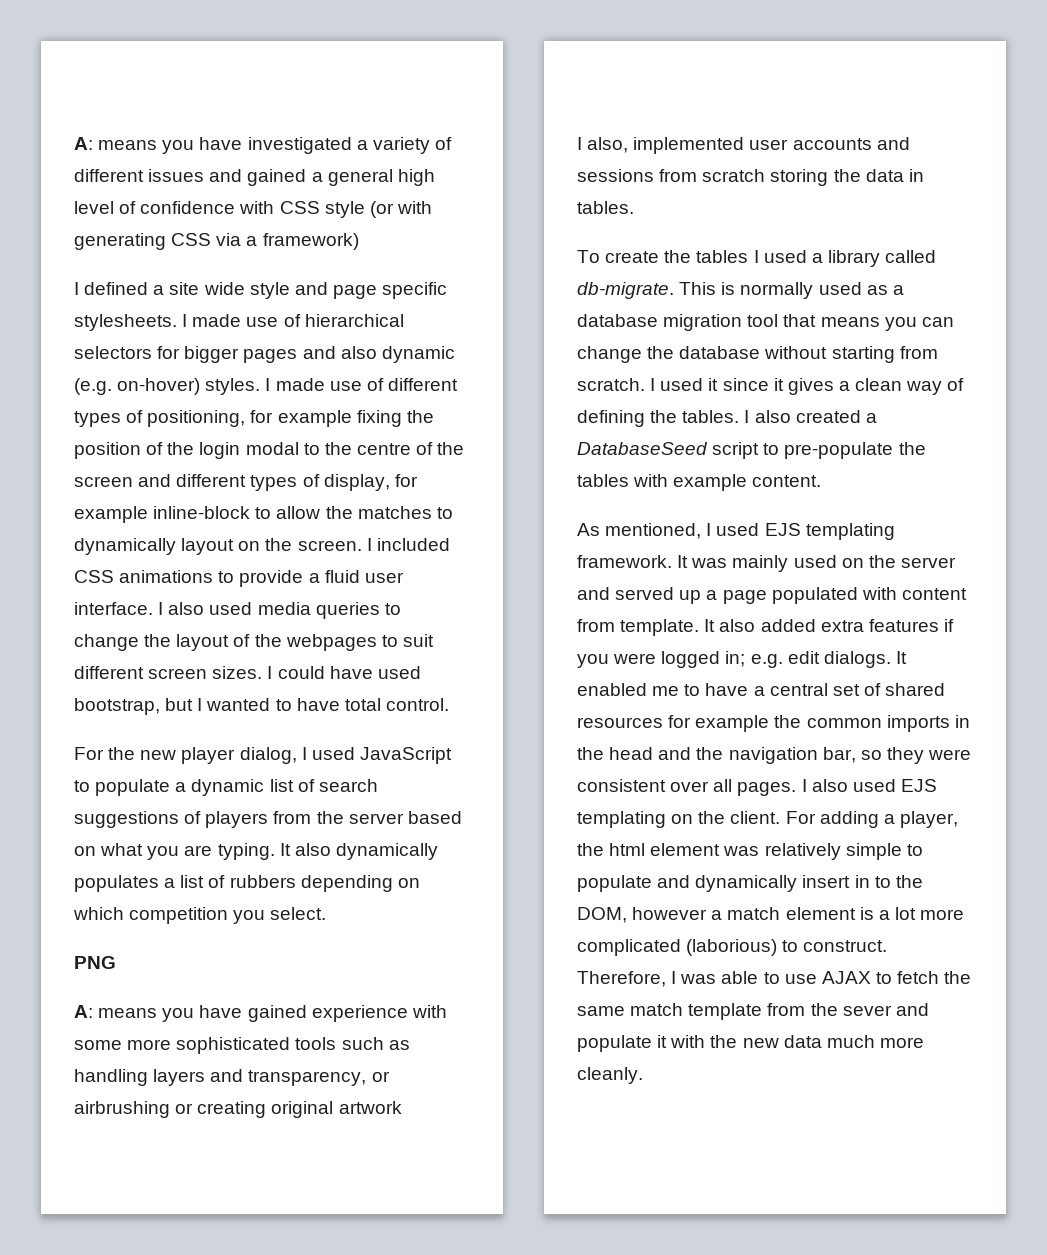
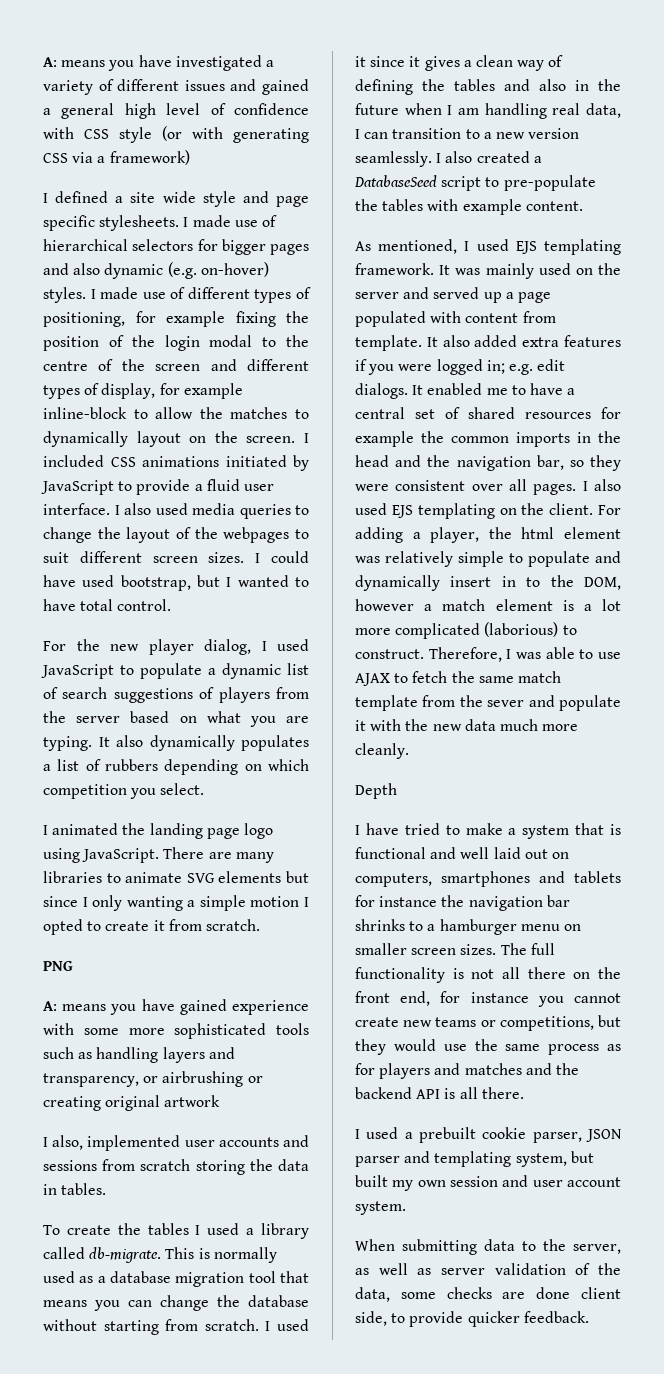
- I included CSS animations to provide a fluid user interface.
+ I included CSS animations initiated by JavaScript to provide a fluid user interface.
+ I animated the landing page logo using JavaScript. There are many libraries to animate SVG elements but since I only wanting a simple motion I opted to create it from scratch.
- I used it since it gives a clean way of defining the tables.
+ I used it since it gives a clean way of defining the tables and also in the future when I am handling real data, I can transition to a new version seamlessly.
+ Depth
+ I have tried to make a system that is functional and well laid out on computers, smartphones and tablets for instance the navigation bar shrinks to a hamburger menu on smaller screen sizes. The full functionality is not all there on the front end, for instance you cannot create new teams or competitions, but they would use the same process as for players and matches and the backend API is all there.
+ I used a prebuilt cookie parser, JSON parser and templating system, but built my own session and user account system.
+ When submitting data to the server, as well as server validation of the data, some checks are done client side, to provide quicker feedback.

